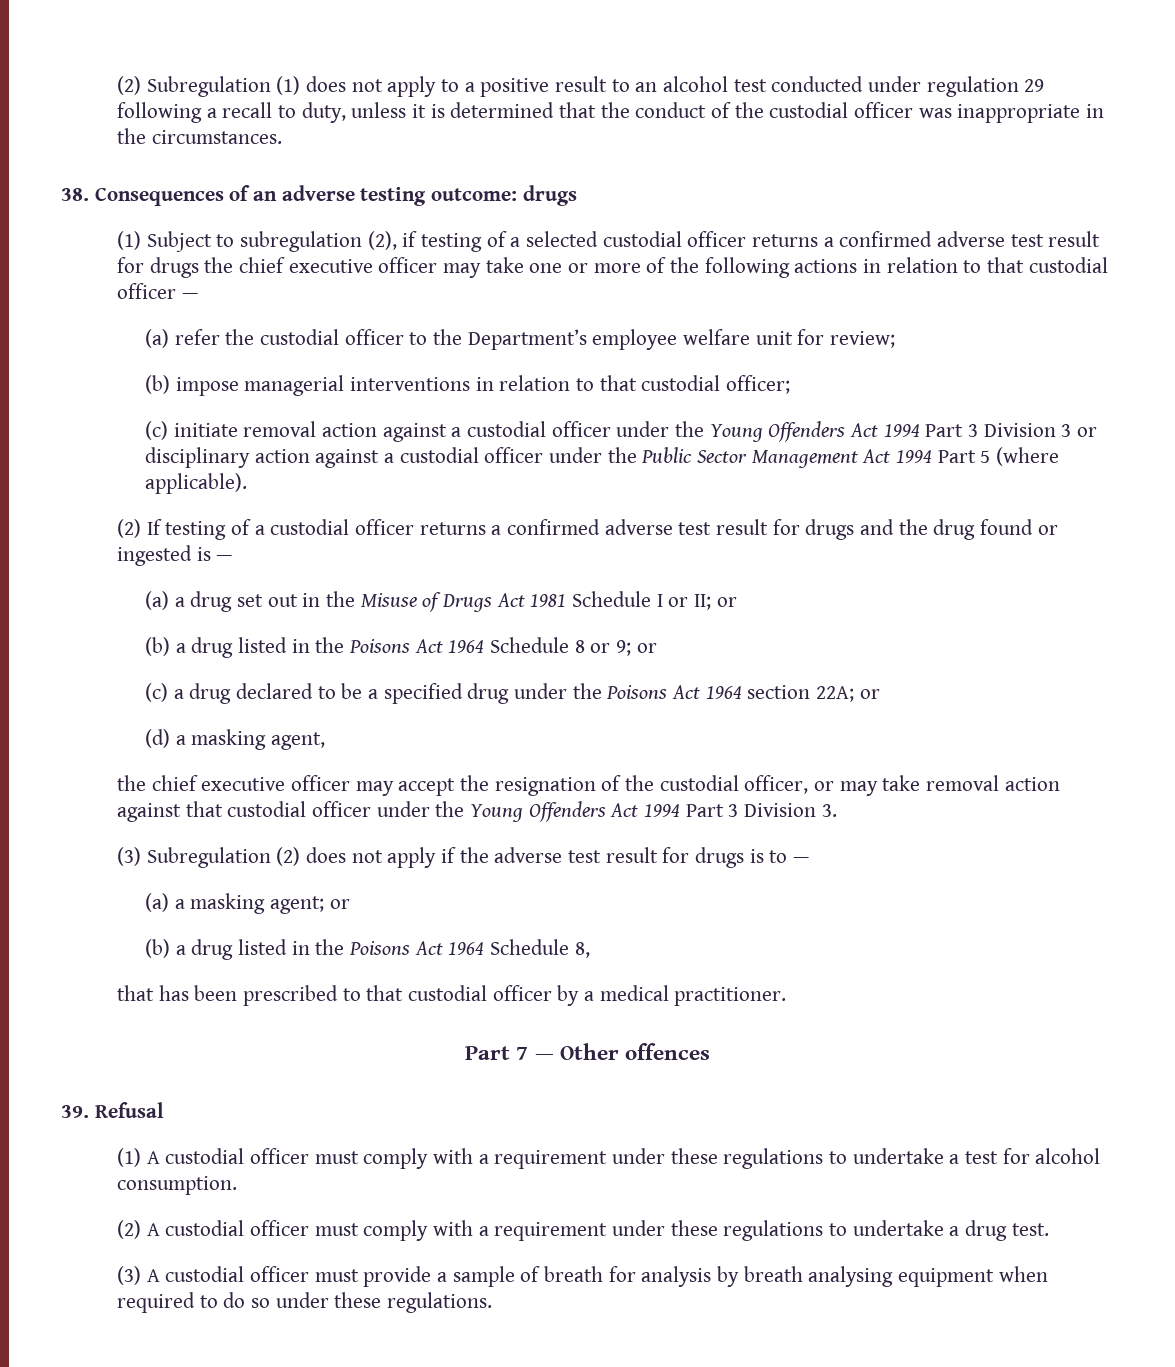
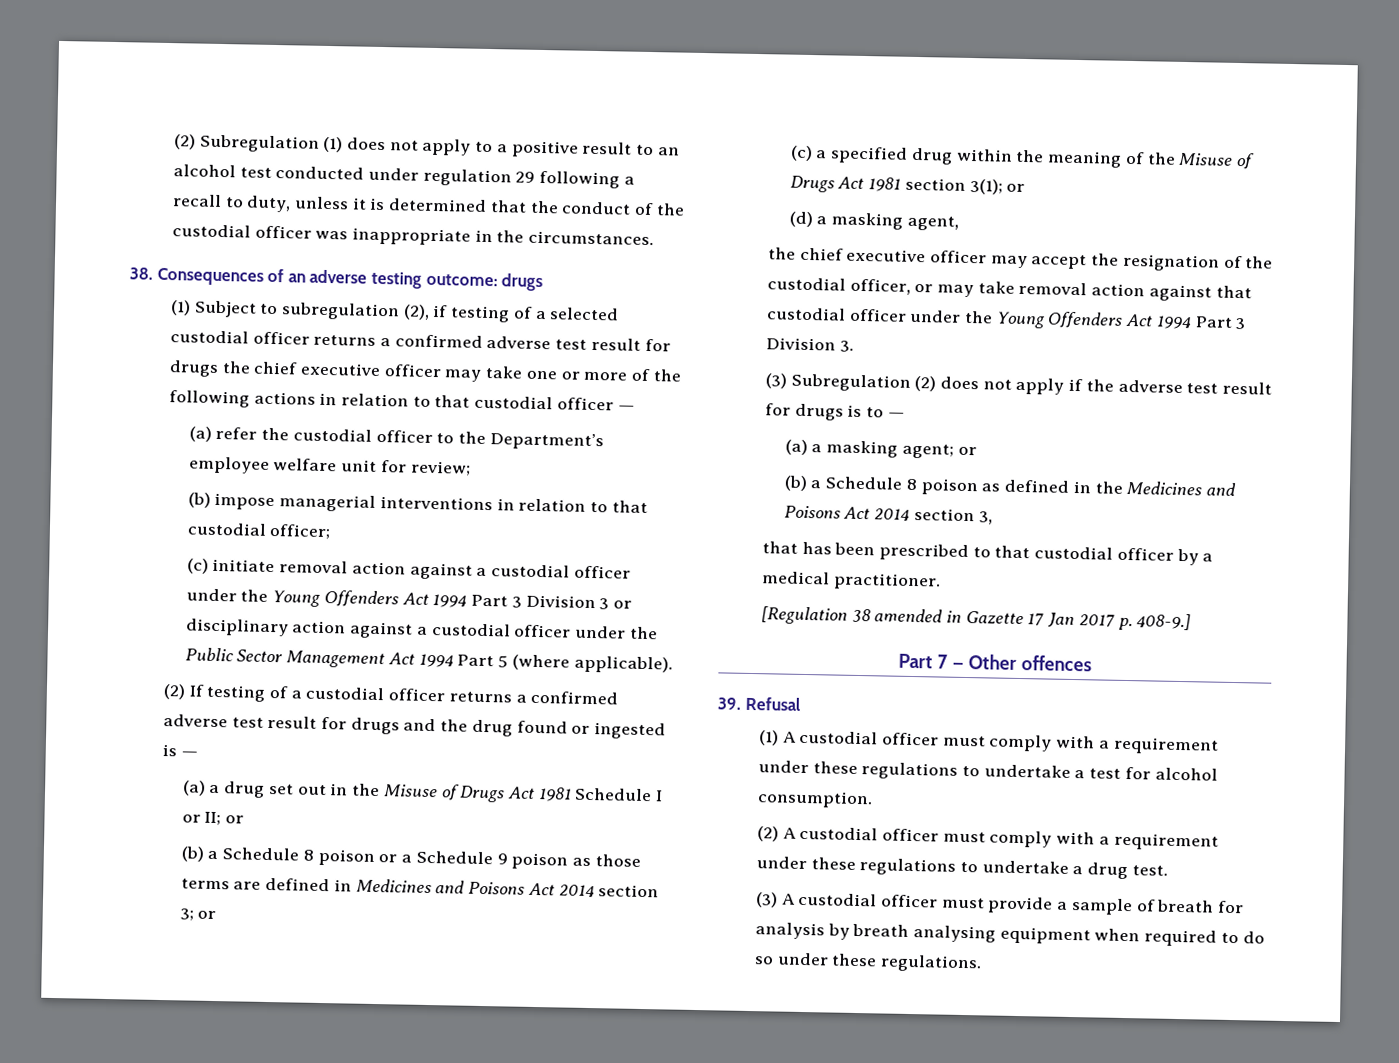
- (b) a drug listed in the Poisons Act 1964 Schedule 8 or 9; or
- (c) a drug declared to be a specified drug under the Poisons Act 1964 section 22A; or
+ (b) a Schedule 8 poison or a Schedule 9 poison as those terms are defined in Medicines and Poisons Act 2014 section 3; or
+ (c) a specified drug within the meaning of the Misuse of Drugs Act 1981 section 3(1); or
- (b) a drug listed in the Poisons Act 1964 Schedule 8,
+ (b) a Schedule 8 poison as defined in the Medicines and Poisons Act 2014 section 3,
+ [Regulation 38 amended in Gazette 17 Jan 2017 p. 408-9.]

